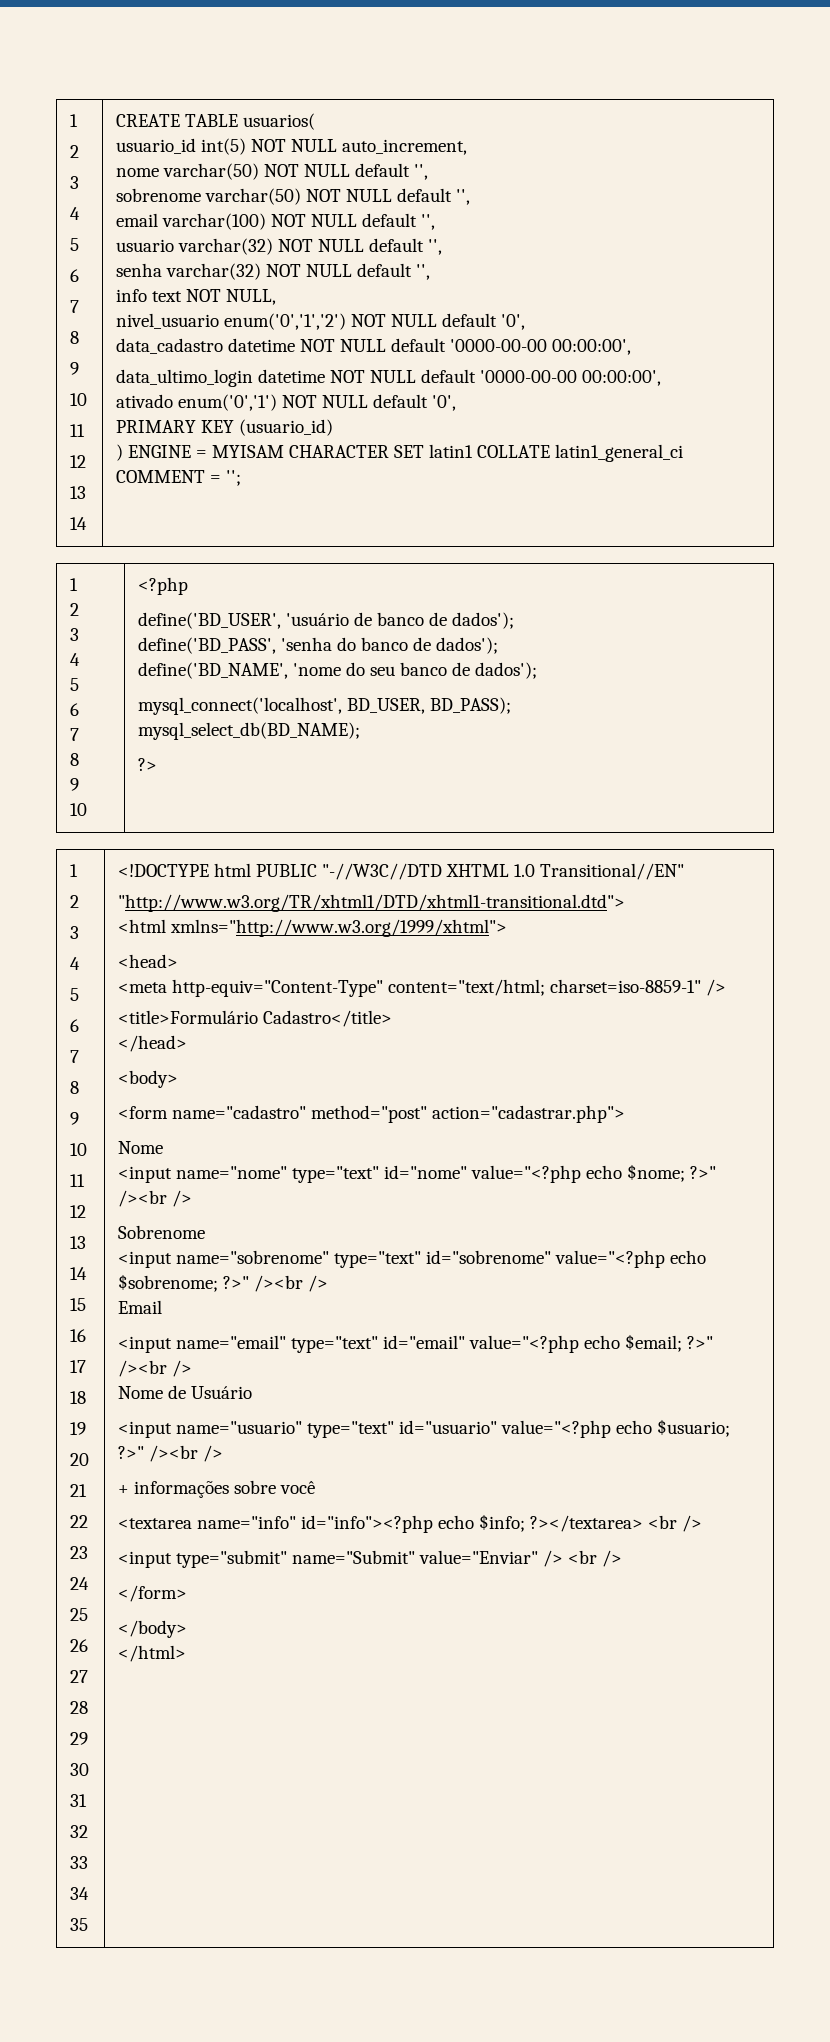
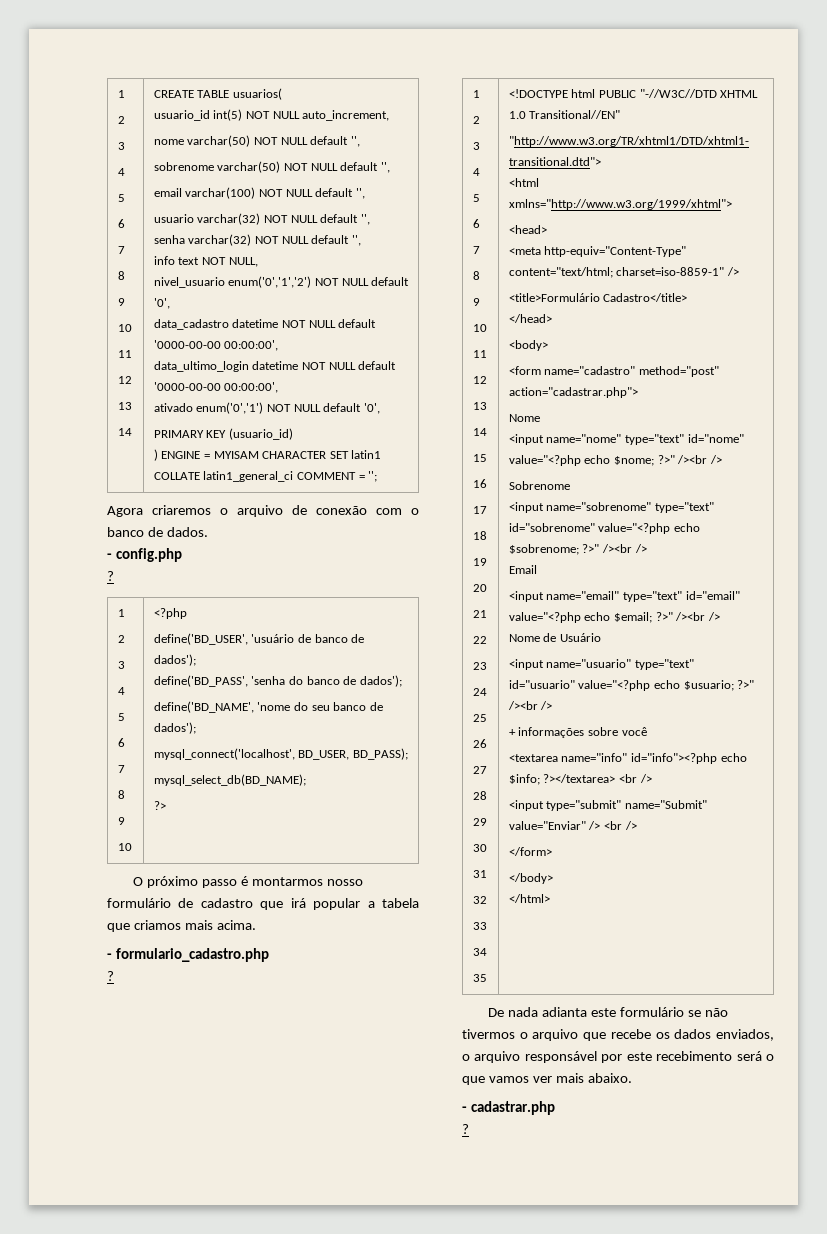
+ Agora criaremos o arquivo de conexão com o banco de dados.
+ - config.php
+ ?
+ O próximo passo é montarmos nosso formulário de cadastro que irá popular a tabela que criamos mais acima.
+ - formulario_cadastro.php
+ ?
+ De nada adianta este formulário se não tivermos o arquivo que recebe os dados enviados, o arquivo responsável por este recebimento será o que vamos ver mais abaixo.
+ - cadastrar.php
+ ?

